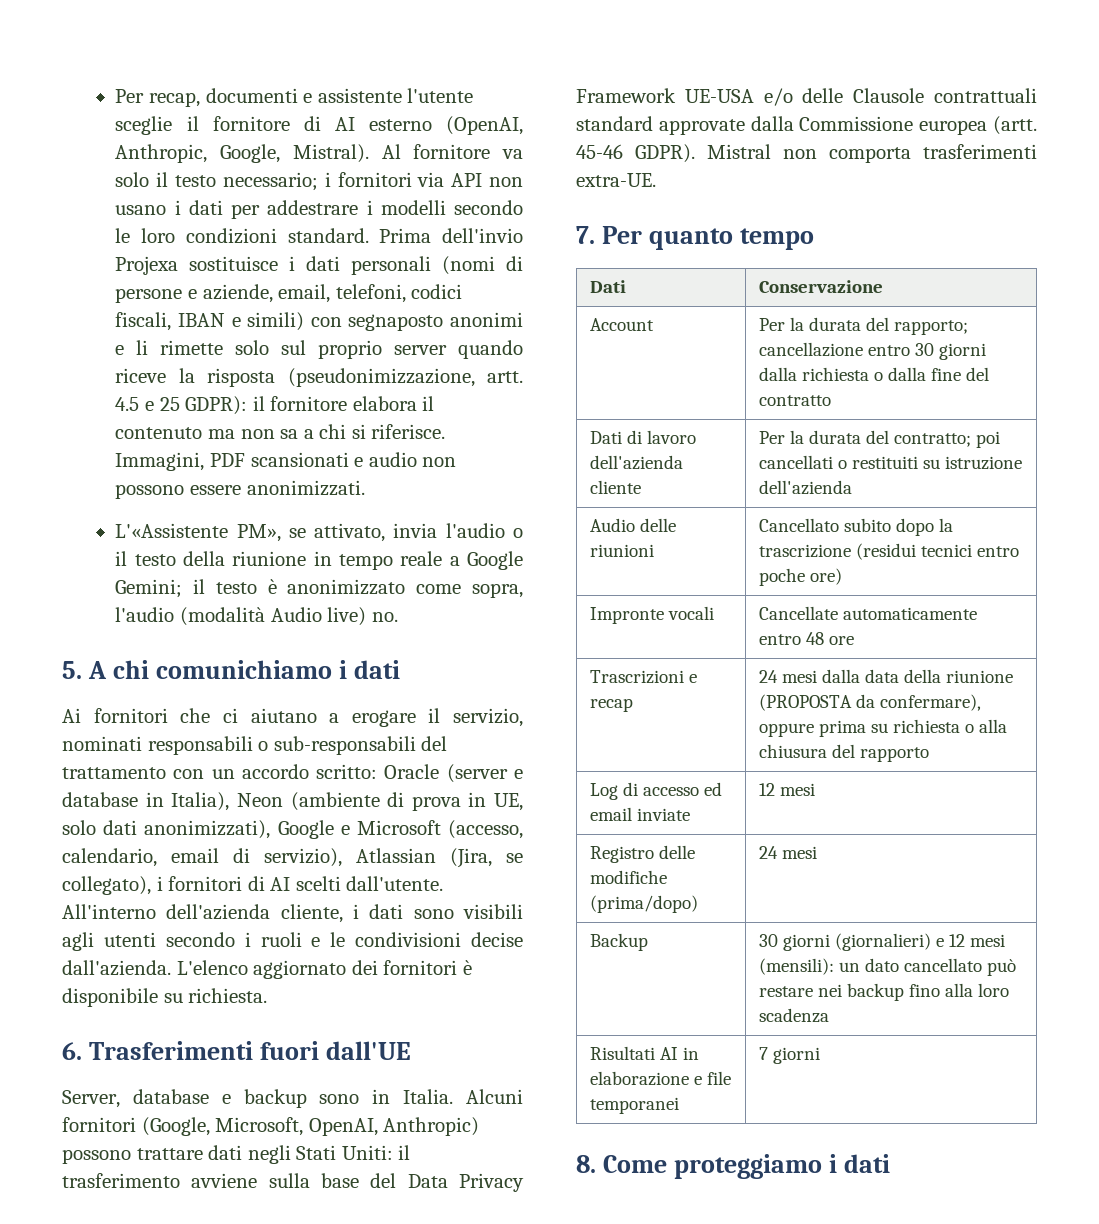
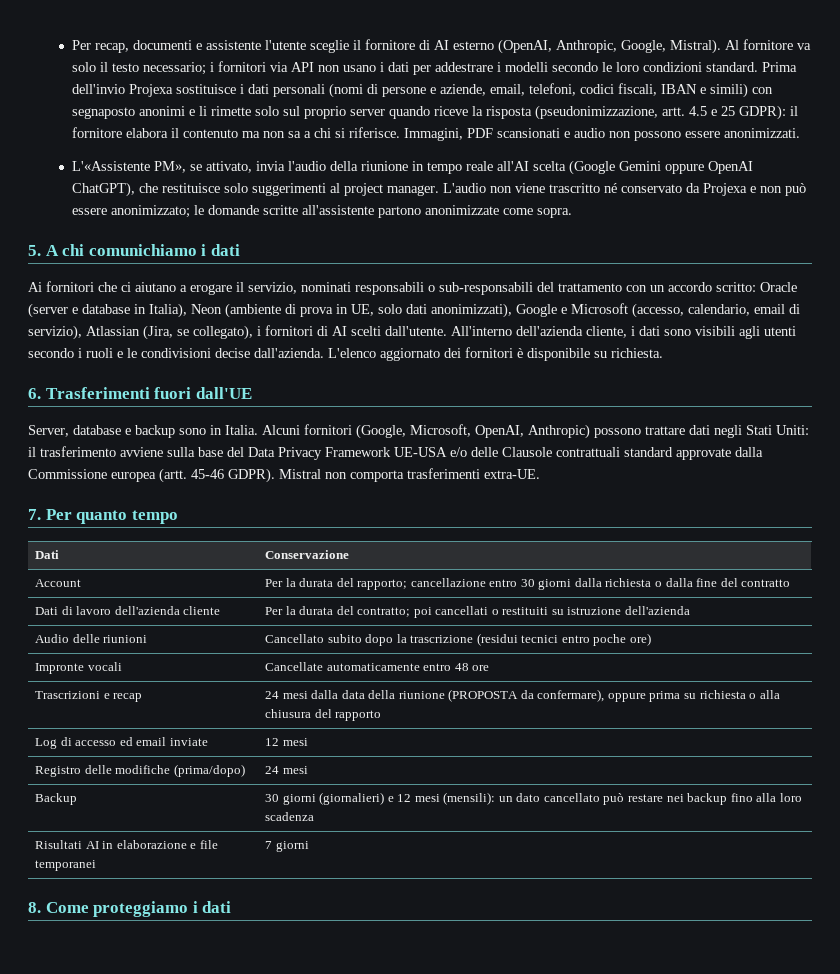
- L'«Assistente PM», se attivato, invia l'audio o il testo della riunione in tempo reale a Google Gemini; il testo è anonimizzato come sopra, l'audio (modalità Audio live) no.
+ L'«Assistente PM», se attivato, invia l'audio della riunione in tempo reale all'AI scelta (Google Gemini oppure OpenAI ChatGPT), che restituisce solo suggerimenti al project manager. L'audio non viene trascritto né conservato da Projexa e non può essere anonimizzato; le domande scritte all'assistente partono anonimizzate come sopra.

